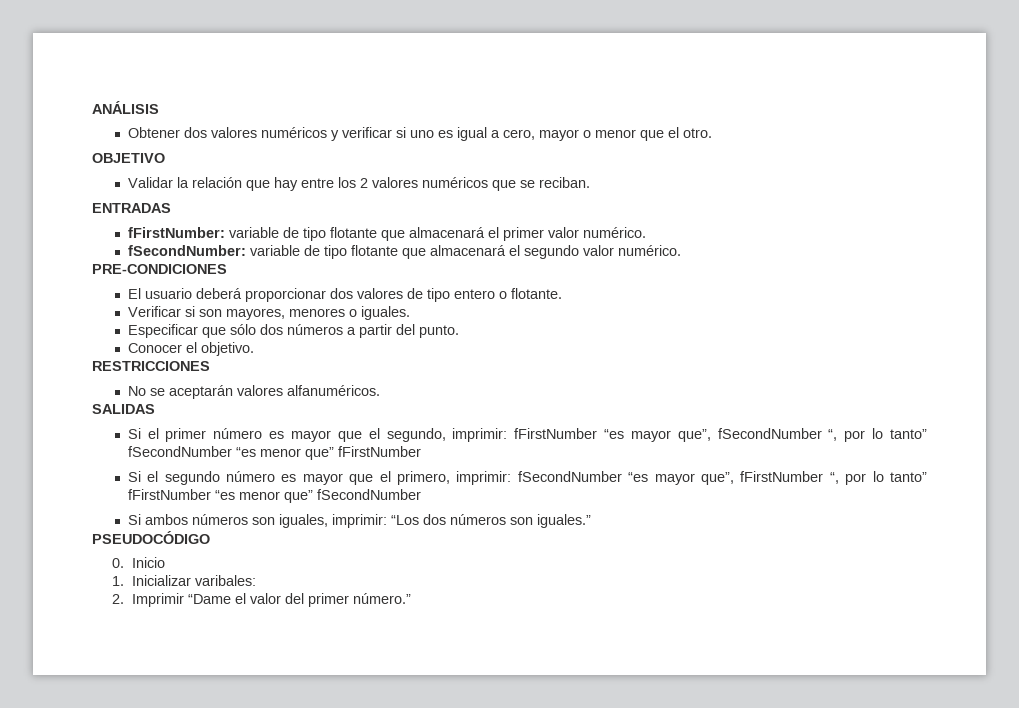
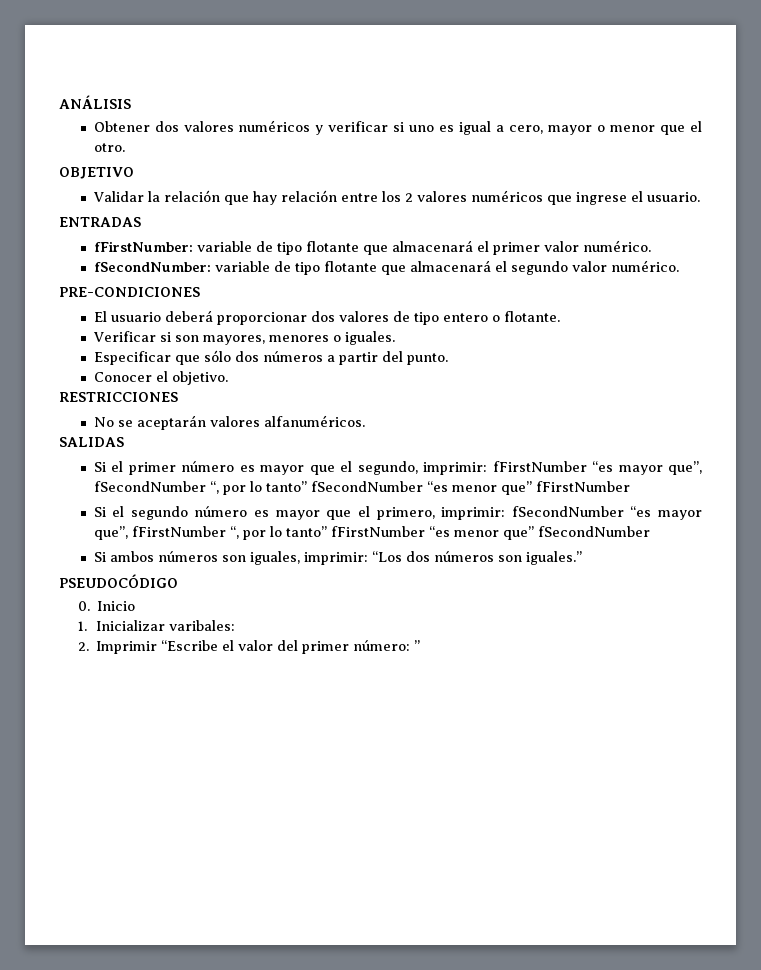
- Validar la relación que hay entre los 2 valores numéricos que se reciban.
+ Validar la relación que hay relación entre los 2 valores numéricos que ingrese el usuario.
- 2. Imprimir “Dame el valor del primer número.”
+ 2. Imprimir “Escribe el valor del primer número: ”

